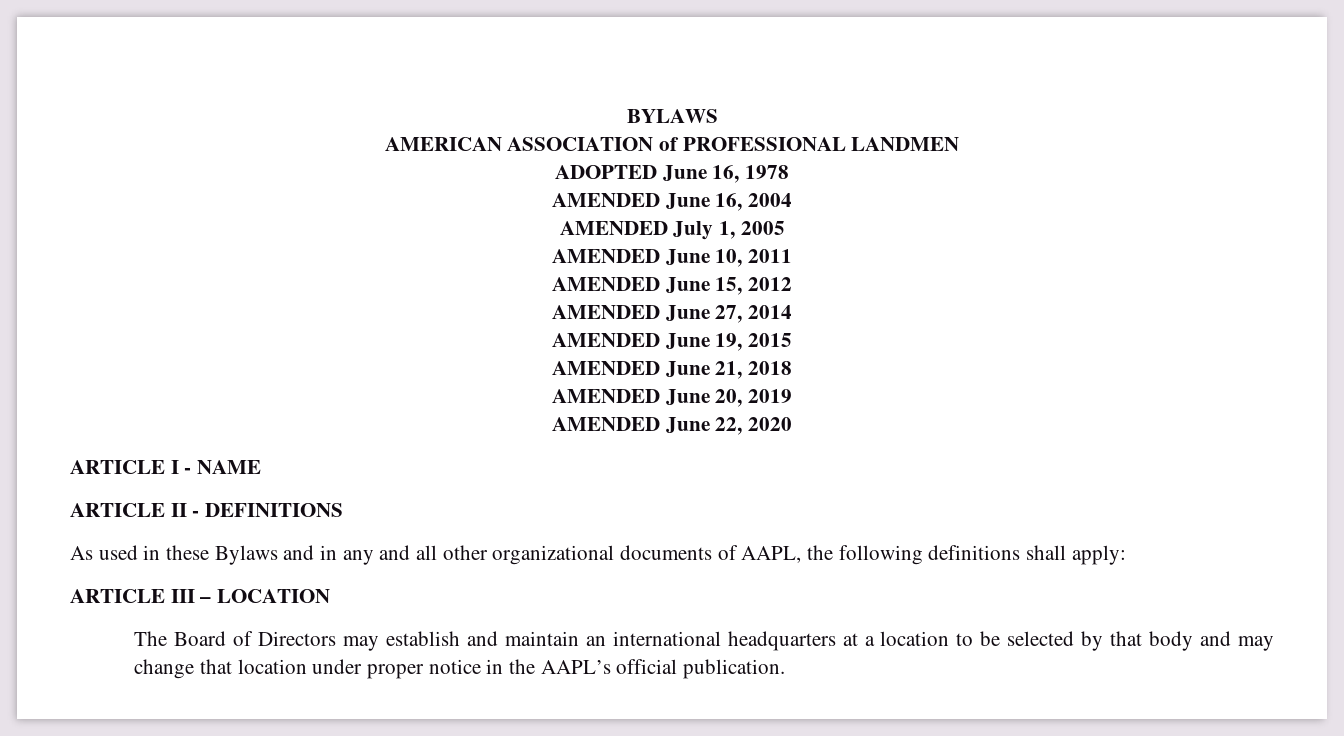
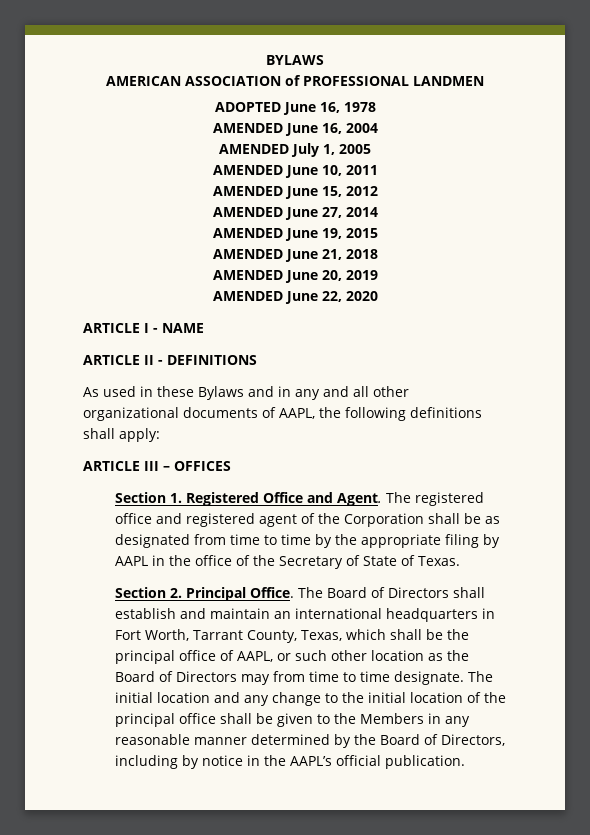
- ARTICLE III – LOCATION
- The Board of Directors may establish and maintain an international headquarters at a location to be selected by that body and may change that location under proper notice in the AAPL’s official publication.
+ ARTICLE III – OFFICES
+ Section 1. Registered Office and Agent. The registered office and registered agent of the Corporation shall be as designated from time to time by the appropriate filing by AAPL in the office of the Secretary of State of Texas.
+ Section 2. Principal Office. The Board of Directors shall establish and maintain an international headquarters in Fort Worth, Tarrant County, Texas, which shall be the principal office of AAPL, or such other location as the Board of Directors may from time to time designate. The initial location and any change to the initial location of the principal office shall be given to the Members in any reasonable manner determined by the Board of Directors, including by notice in the AAPL’s official publication.

